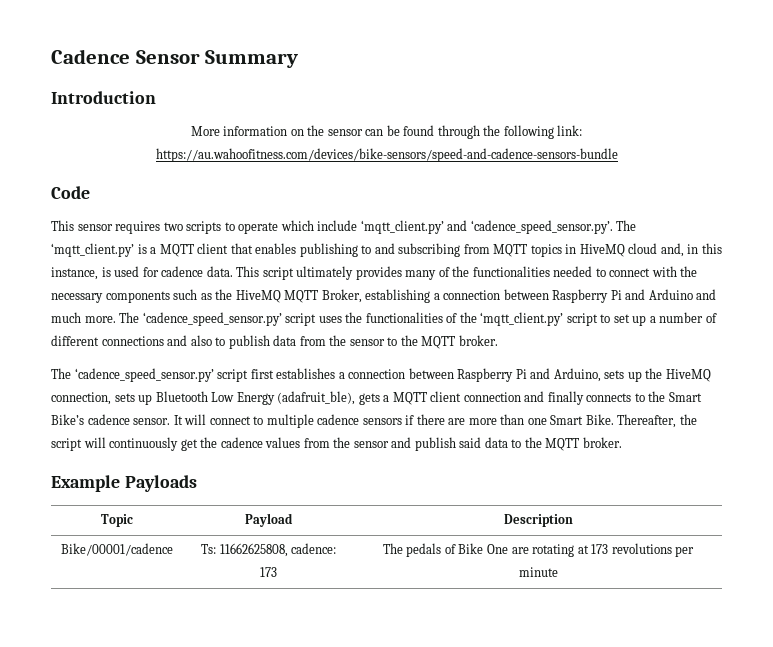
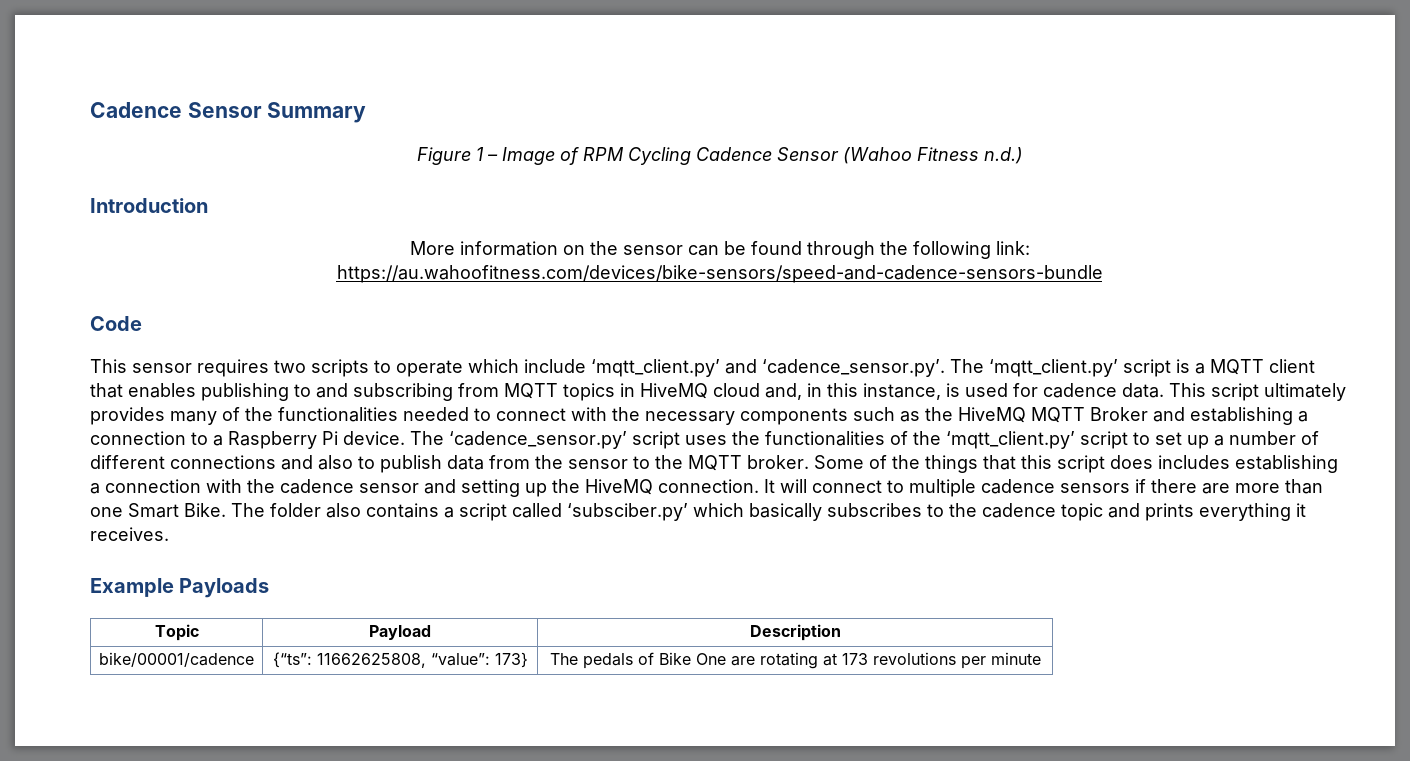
+ Figure 1 – Image of RPM Cycling Cadence Sensor (Wahoo Fitness n.d.)
- This sensor requires two scripts to operate which include ‘mqtt_client.py’ and ‘cadence_speed_sensor.py’. The ‘mqtt_client.py’ is a MQTT client that enables publishing to and subscribing from MQTT topics in HiveMQ cloud and, in this instance, is used for cadence data.
+ This sensor requires two scripts to operate which include ‘mqtt_client.py’ and ‘cadence_sensor.py’. The ‘mqtt_client.py’ script is a MQTT client that enables publishing to and subscribing from MQTT topics in HiveMQ cloud and, in this instance, is used for cadence data.
- This script ultimately provides many of the functionalities needed to connect with the necessary components such as the HiveMQ MQTT Broker, establishing a connection between Raspberry Pi and Arduino and much more. The ‘cadence_speed_sensor.py’ script uses the functionalities of the ‘mqtt_client.py’ script to set up a number of different connections and also to publish data from the sensor to the MQTT broker.
- The ‘cadence_speed_sensor.py’ script first establishes a connection between Raspberry Pi and Arduino, sets up the HiveMQ connection, sets up Bluetooth Low Energy (adafruit_ble), gets a MQTT client connection and finally connects to the Smart Bike’s cadence sensor.
+ This script ultimately provides many of the functionalities needed to connect with the necessary components such as the HiveMQ MQTT Broker and establishing a connection to a Raspberry Pi device. The ‘cadence_sensor.py’ script uses the functionalities of the ‘mqtt_client.py’ script to set up a number of different connections and also to publish data from the sensor to the MQTT broker. Some of the things that this script does includes establishing a connection with the cadence sensor and setting up the HiveMQ connection.
- Thereafter, the script will continuously get the cadence values from the sensor and publish said data to the MQTT broker.
+ The folder also contains a script called ‘subsciber.py’ which basically subscribes to the cadence topic and prints everything it receives.
- Bike/00001/cadence | Ts: 11662625808, cadence: 173 | The pedals of Bike One are rotating at 173 revolutions per minute
+ bike/00001/cadence | {“ts”: 11662625808, “value”: 173} | The pedals of Bike One are rotating at 173 revolutions per minute

